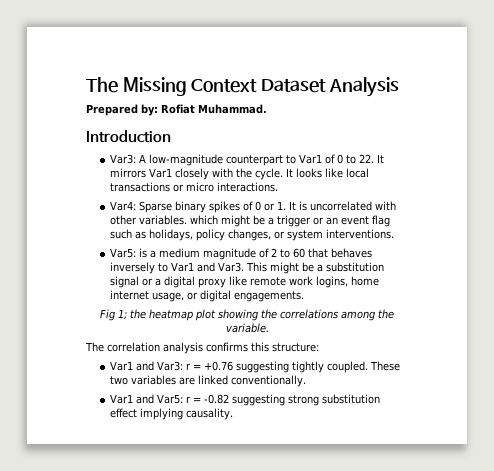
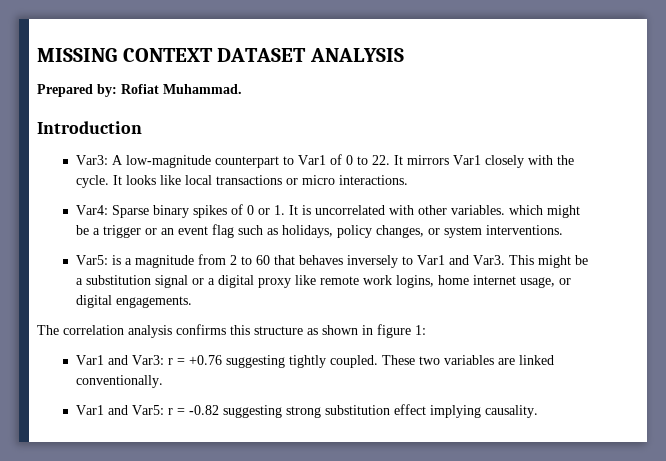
- The Missing Context Dataset Analysis
+ MISSING CONTEXT DATASET ANALYSIS
- Var5: is a medium magnitude of 2 to 60 that behaves inversely to Var1 and Var3.
+ Var5: is a magnitude from 2 to 60 that behaves inversely to Var1 and Var3.
- Fig 1; the heatmap plot showing the correlations among the variable.
- The correlation analysis confirms this structure:
+ The correlation analysis confirms this structure as shown in figure 1:

